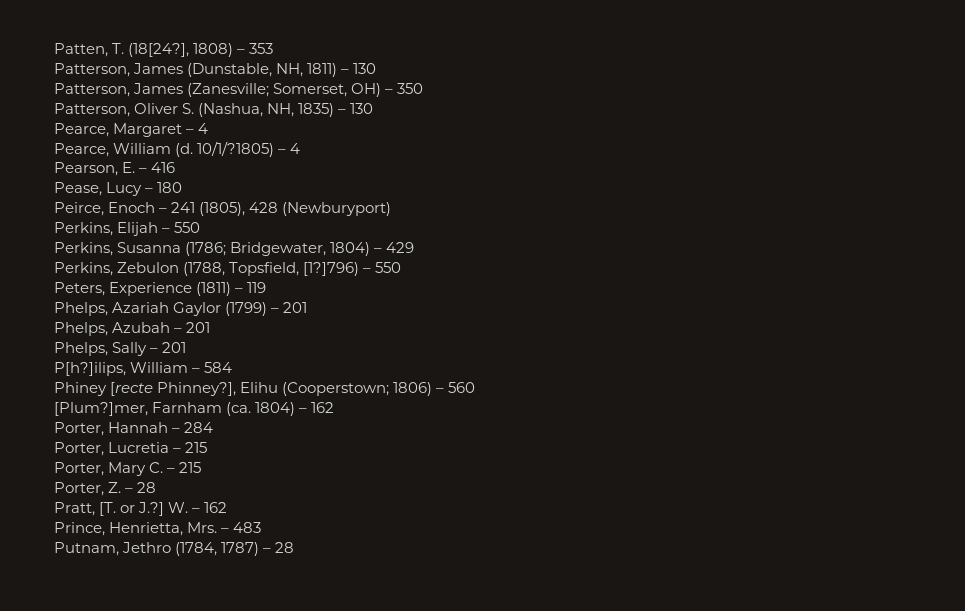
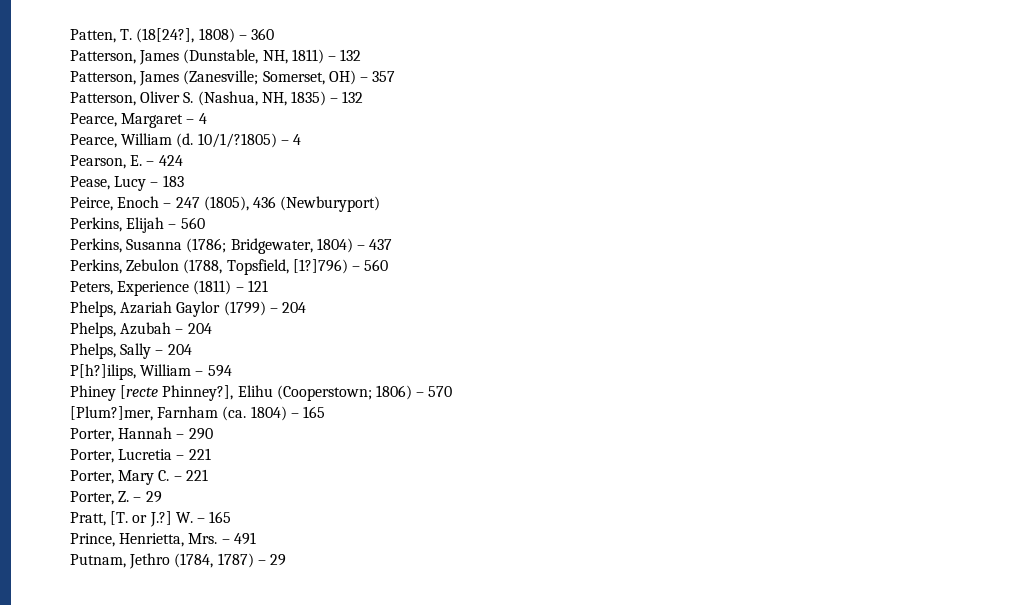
- Patten, T. (18[24?], 1808) – 353
+ Patten, T. (18[24?], 1808) – 360
- Patterson, James (Dunstable, NH, 1811) – 130
+ Patterson, James (Dunstable, NH, 1811) – 132
- Patterson, James (Zanesville; Somerset, OH) – 350
+ Patterson, James (Zanesville; Somerset, OH) – 357
- Patterson, Oliver S. (Nashua, NH, 1835) – 130
+ Patterson, Oliver S. (Nashua, NH, 1835) – 132
- Pearson, E. – 416
+ Pearson, E. – 424
- Pease, Lucy – 180
+ Pease, Lucy – 183
- Peirce, Enoch – 241 (1805), 428 (Newburyport)
+ Peirce, Enoch – 247 (1805), 436 (Newburyport)
- Perkins, Elijah – 550
+ Perkins, Elijah – 560
- Perkins, Susanna (1786; Bridgewater, 1804) – 429
+ Perkins, Susanna (1786; Bridgewater, 1804) – 437
- Perkins, Zebulon (1788, Topsfield, [1?]796) – 550
+ Perkins, Zebulon (1788, Topsfield, [1?]796) – 560
- Peters, Experience (1811) – 119
+ Peters, Experience (1811) – 121
- Phelps, Azariah Gaylor (1799) – 201
+ Phelps, Azariah Gaylor (1799) – 204
- Phelps, Azubah – 201
+ Phelps, Azubah – 204
- Phelps, Sally – 201
+ Phelps, Sally – 204
- P[h?]ilips, William – 584
+ P[h?]ilips, William – 594
- Phiney [recte Phinney?], Elihu (Cooperstown; 1806) – 560
+ Phiney [recte Phinney?], Elihu (Cooperstown; 1806) – 570
- [Plum?]mer, Farnham (ca. 1804) – 162
+ [Plum?]mer, Farnham (ca. 1804) – 165
- Porter, Hannah – 284
+ Porter, Hannah – 290
- Porter, Lucretia – 215
+ Porter, Lucretia – 221
- Porter, Mary C. – 215
+ Porter, Mary C. – 221
- Porter, Z. – 28
+ Porter, Z. – 29
- W. – 162
+ W. – 165
- Prince, Henrietta, Mrs. – 483
+ Prince, Henrietta, Mrs. – 491
- Putnam, Jethro (1784, 1787) – 28
+ Putnam, Jethro (1784, 1787) – 29

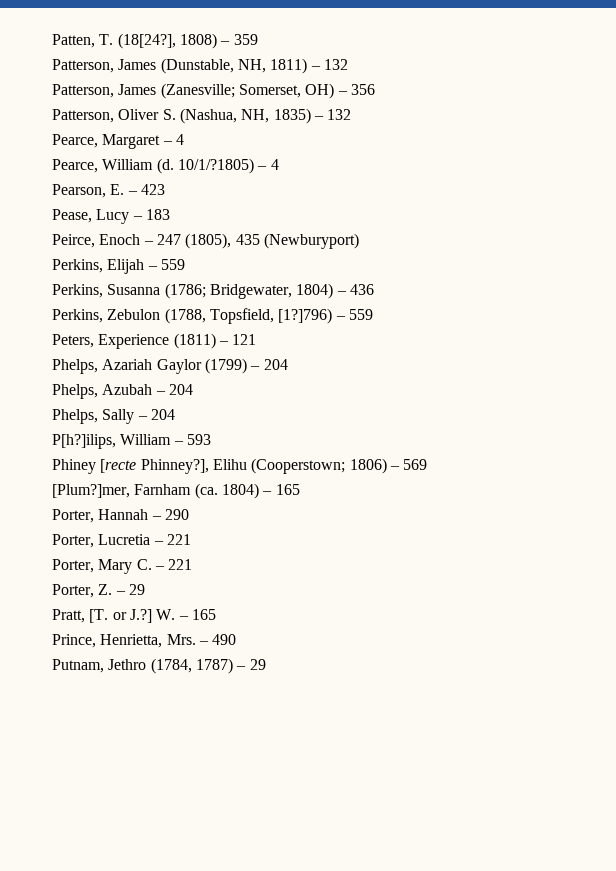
- Patten, T. (18[24?], 1808) – 360
+ Patten, T. (18[24?], 1808) – 359
- Patterson, James (Zanesville; Somerset, OH) – 357
+ Patterson, James (Zanesville; Somerset, OH) – 356
- Pearson, E. – 424
+ Pearson, E. – 423
- Peirce, Enoch – 247 (1805), 436 (Newburyport)
+ Peirce, Enoch – 247 (1805), 435 (Newburyport)
- Perkins, Elijah – 560
+ Perkins, Elijah – 559
- Perkins, Susanna (1786; Bridgewater, 1804) – 437
+ Perkins, Susanna (1786; Bridgewater, 1804) – 436
- Perkins, Zebulon (1788, Topsfield, [1?]796) – 560
+ Perkins, Zebulon (1788, Topsfield, [1?]796) – 559
- P[h?]ilips, William – 594
+ P[h?]ilips, William – 593
- Phiney [recte Phinney?], Elihu (Cooperstown; 1806) – 570
+ Phiney [recte Phinney?], Elihu (Cooperstown; 1806) – 569
- Prince, Henrietta, Mrs. – 491
+ Prince, Henrietta, Mrs. – 490

